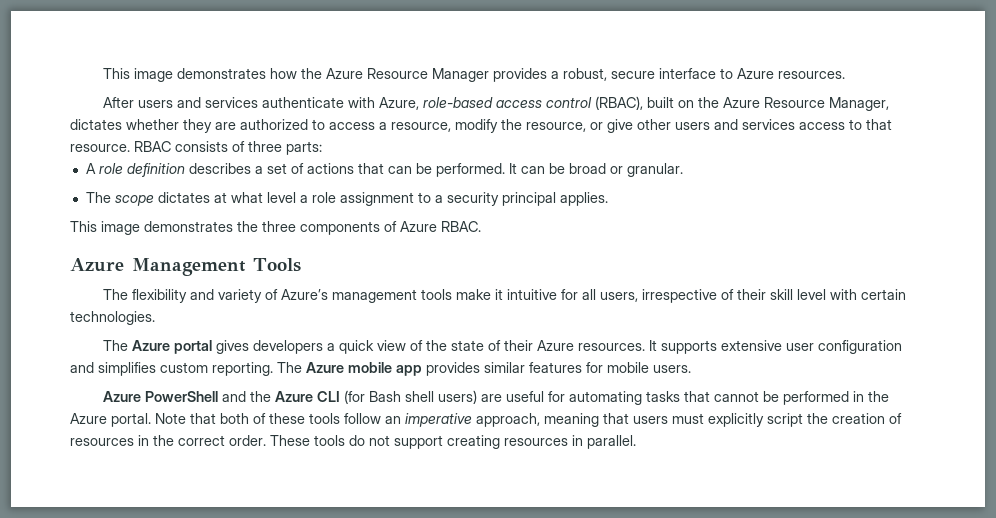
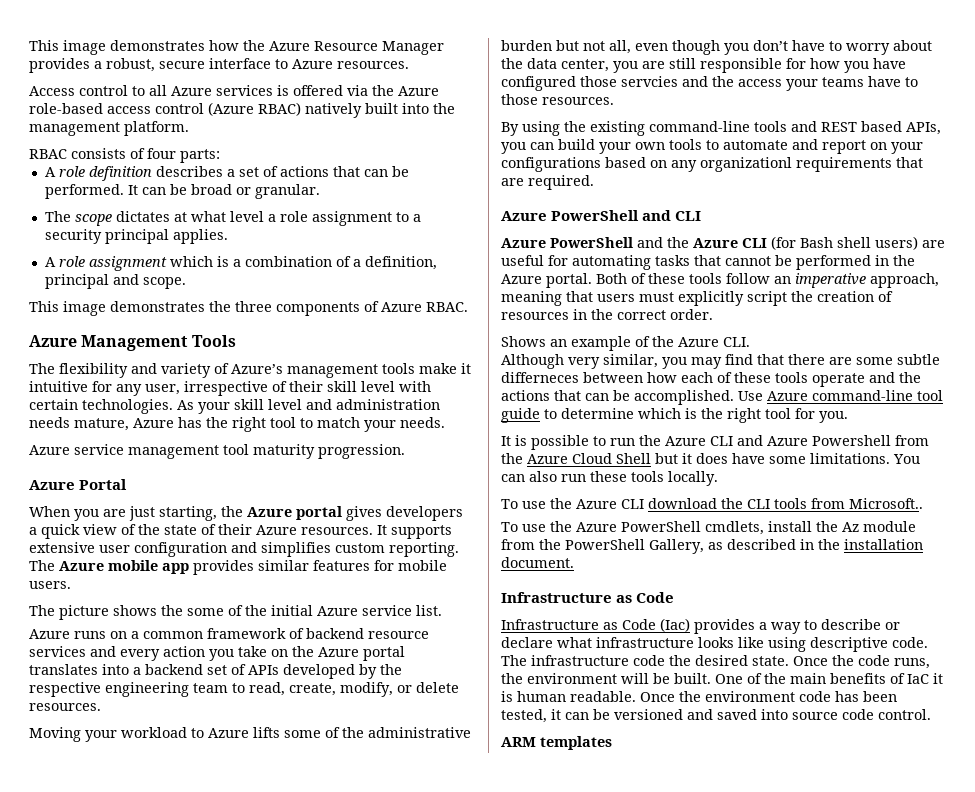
- After users and services authenticate with Azure, role-based access control (RBAC), built on the Azure Resource Manager, dictates whether they are authorized to access a resource, modify the resource, or give other users and services access to that resource. RBAC consists of three parts:
+ Access control to all Azure services is offered via the Azure role-based access control (Azure RBAC) natively built into the management platform.
+ RBAC consists of four parts:
+ A role assignment which is a combination of a definition, principal and scope.
- The flexibility and variety of Azure’s management tools make it intuitive for all users, irrespective of their skill level with certain technologies.
- The Azure portal gives developers a quick view of the state of their Azure resources.
+ The flexibility and variety of Azure’s management tools make it intuitive for any user, irrespective of their skill level with certain technologies. As your skill level and administration needs mature, Azure has the right tool to match your needs.
+ Azure service management tool maturity progression.
+ Azure Portal
+ When you are just starting, the Azure portal gives developers a quick view of the state of their Azure resources.
+ The picture shows the some of the initial Azure service list.
+ Azure runs on a common framework of backend resource services and every action you take on the Azure portal translates into a backend set of APIs developed by the respective engineering team to read, create, modify, or delete resources.
+ Moving your workload to Azure lifts some of the administrative burden but not all, even though you don’t have to worry about the data center, you are still responsible for how you have configured those servcies and the access your teams have to those resources.
+ By using the existing command-line tools and REST based APIs, you can build your own tools to automate and report on your configurations based on any organizationl requirements that are required.
+ Azure PowerShell and CLI
- Note that both of these tools follow an imperative approach, meaning that users must explicitly script the creation of resources in the correct order. These tools do not support creating resources in parallel.
+ Both of these tools follow an imperative approach, meaning that users must explicitly script the creation of resources in the correct order.
+ Shows an example of the Azure CLI.
+ Although very similar, you may find that there are some subtle differneces between how each of these tools operate and the actions that can be accomplished. Use Azure command-line tool guide to determine which is the right tool for you.
+ It is possible to run the Azure CLI and Azure Powershell from the Azure Cloud Shell but it does have some limitations. You can also run these tools locally.
+ To use the Azure CLI download the CLI tools from Microsoft..
+ To use the Azure PowerShell cmdlets, install the Az module from the PowerShell Gallery, as described in the installation document.
+ Infrastructure as Code
+ Infrastructure as Code (Iac) provides a way to describe or declare what infrastructure looks like using descriptive code. The infrastructure code the desired state. Once the code runs, the environment will be built. One of the main benefits of IaC it is human readable. Once the environment code has been tested, it can be versioned and saved into source code control.
+ ARM templates

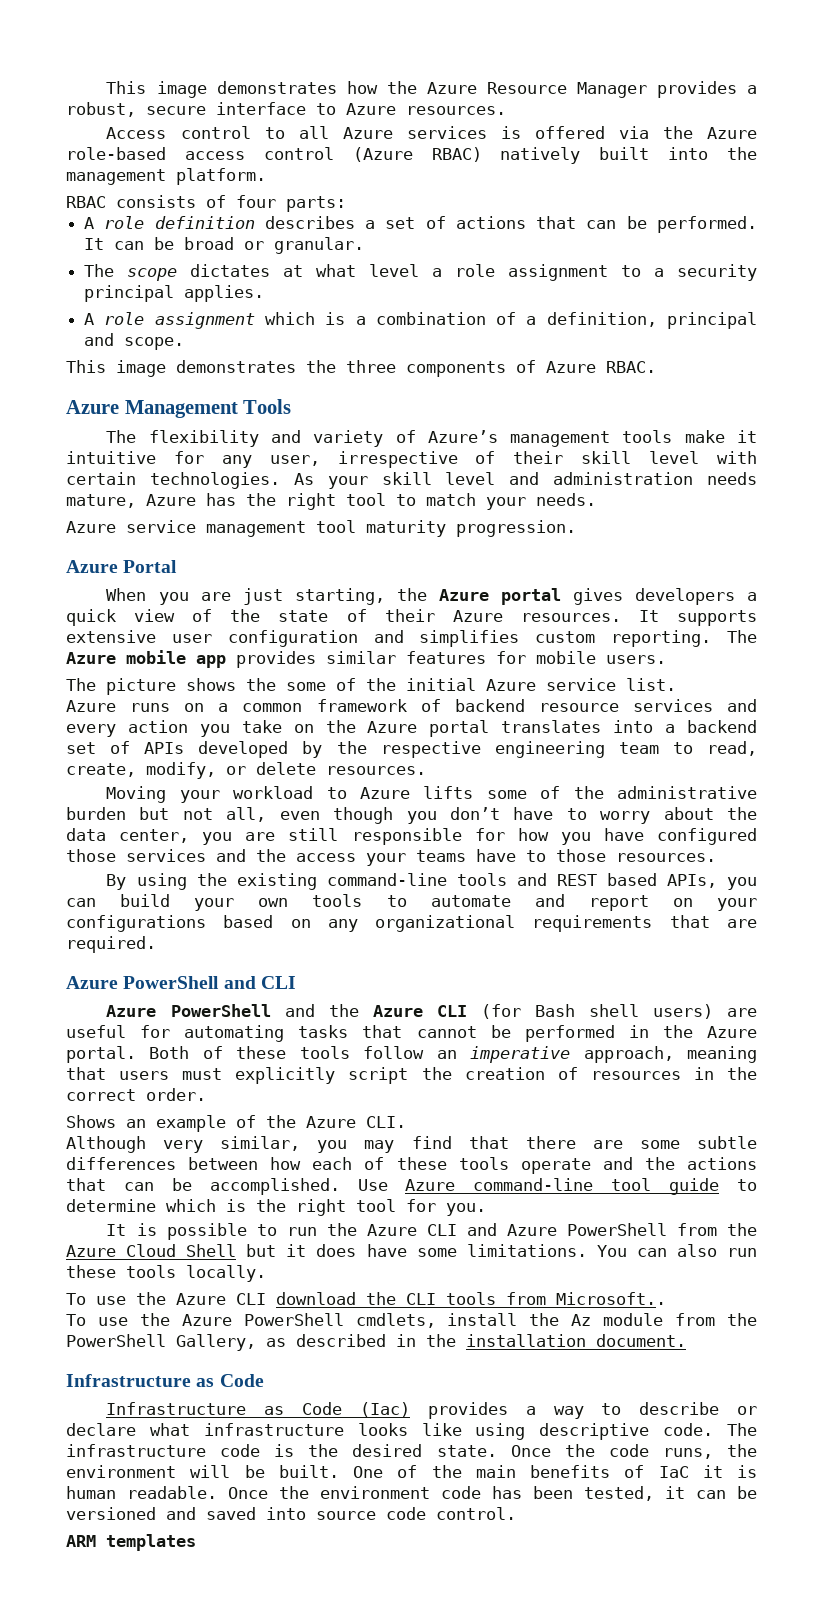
- Moving your workload to Azure lifts some of the administrative burden but not all, even though you don’t have to worry about the data center, you are still responsible for how you have configured those servcies and the access your teams have to those resources.
+ Moving your workload to Azure lifts some of the administrative burden but not all, even though you don’t have to worry about the data center, you are still responsible for how you have configured those services and the access your teams have to those resources.
- By using the existing command-line tools and REST based APIs, you can build your own tools to automate and report on your configurations based on any organizationl requirements that are required.
+ By using the existing command-line tools and REST based APIs, you can build your own tools to automate and report on your configurations based on any organizational requirements that are required.
- Although very similar, you may find that there are some subtle differneces between how each of these tools operate and the actions that can be accomplished.
+ Although very similar, you may find that there are some subtle differences between how each of these tools operate and the actions that can be accomplished.
- It is possible to run the Azure CLI and Azure Powershell from the Azure Cloud Shell but it does have some limitations.
+ It is possible to run the Azure CLI and Azure PowerShell from the Azure Cloud Shell but it does have some limitations.
- The infrastructure code the desired state.
+ The infrastructure code is the desired state.

